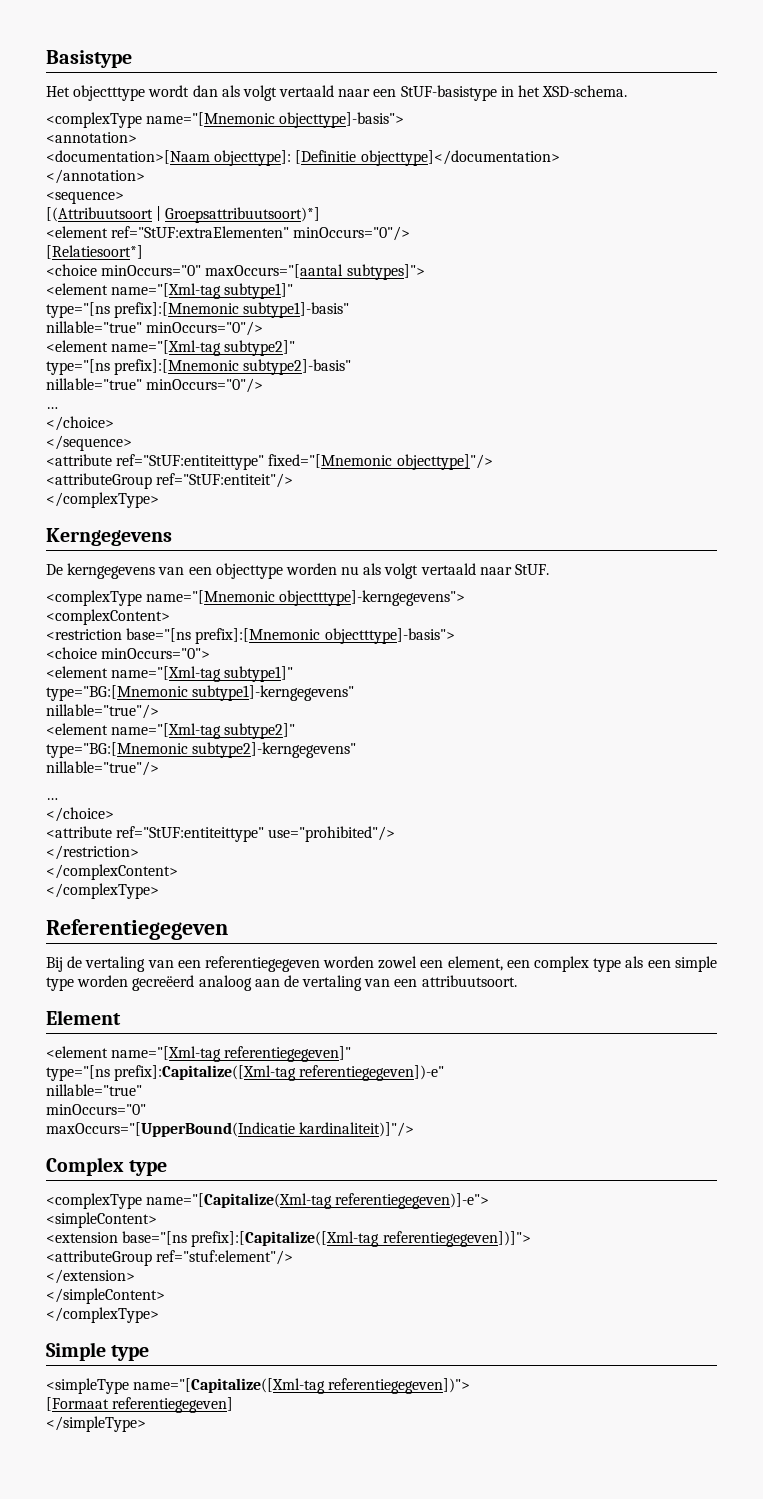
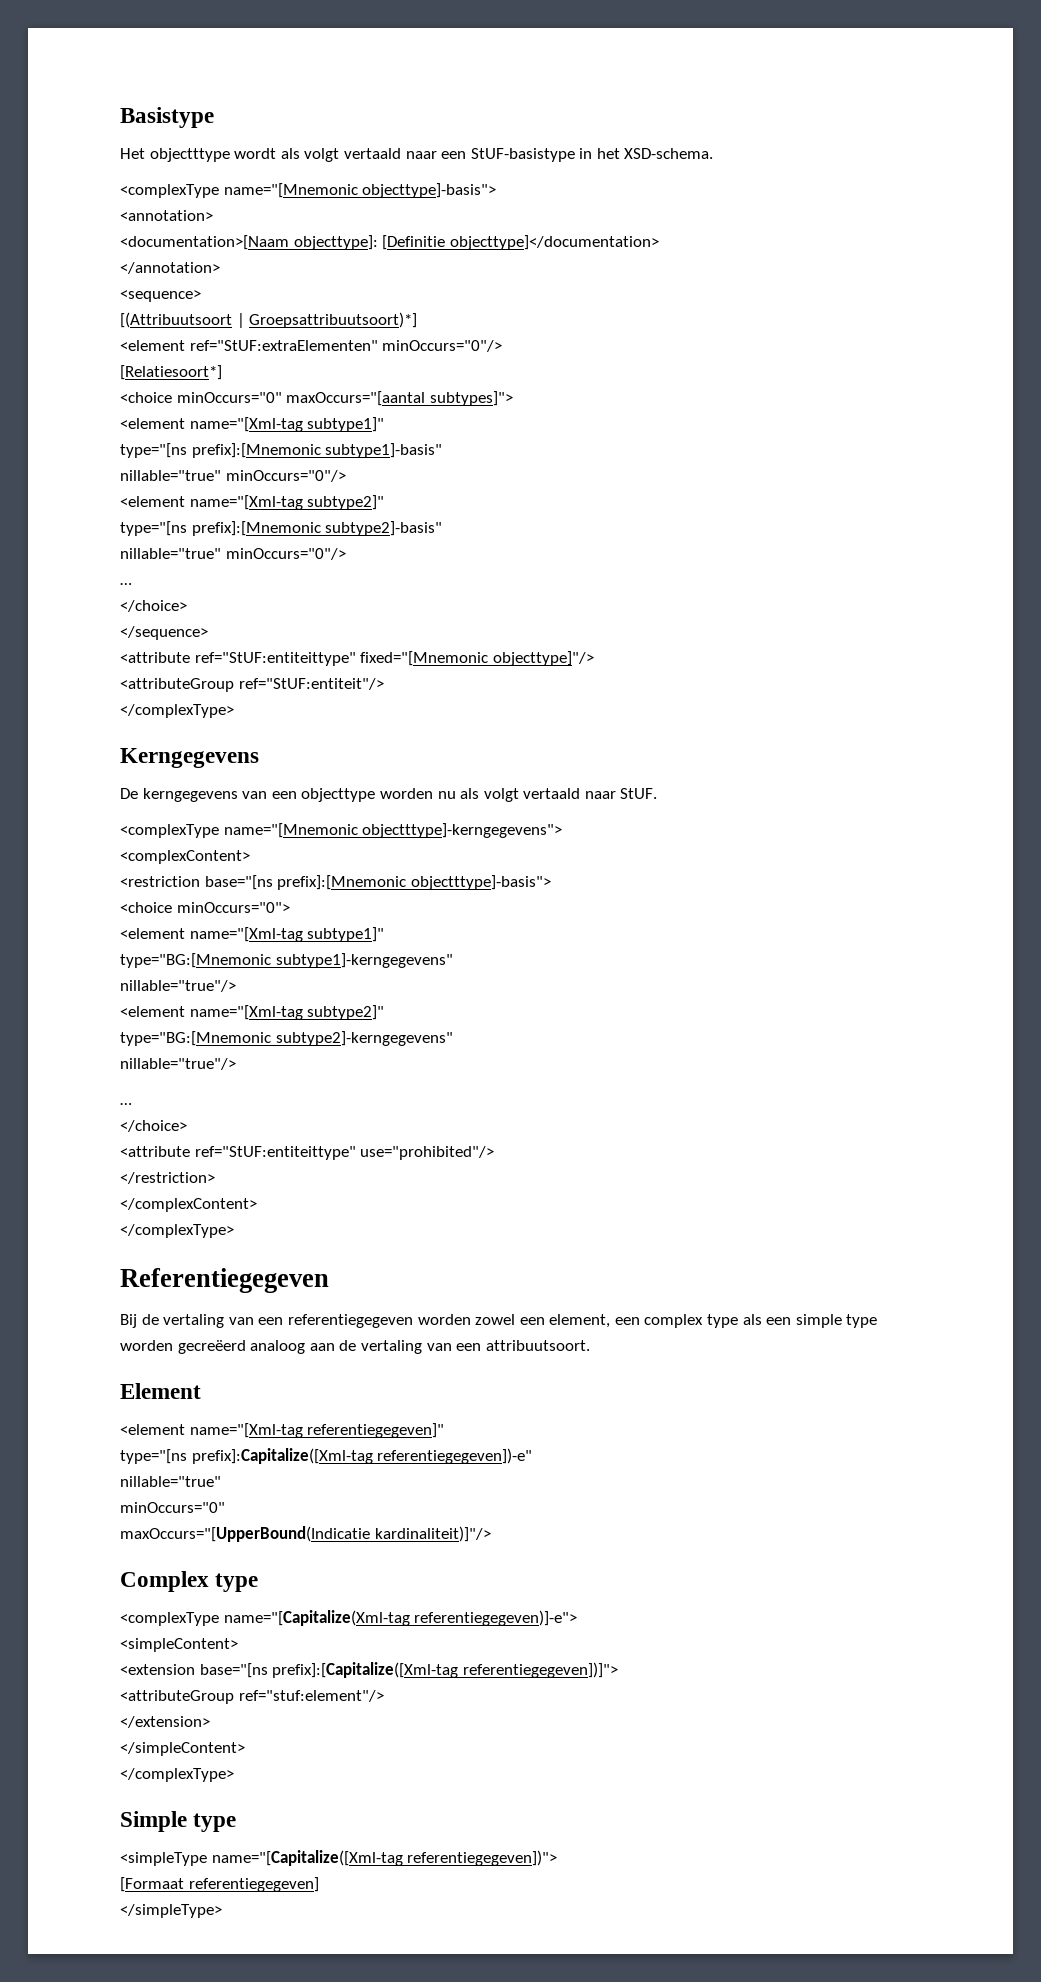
- Het objectttype wordt dan als volgt vertaald naar een StUF-basistype in het XSD-schema.
+ Het objectttype wordt als volgt vertaald naar een StUF-basistype in het XSD-schema.

